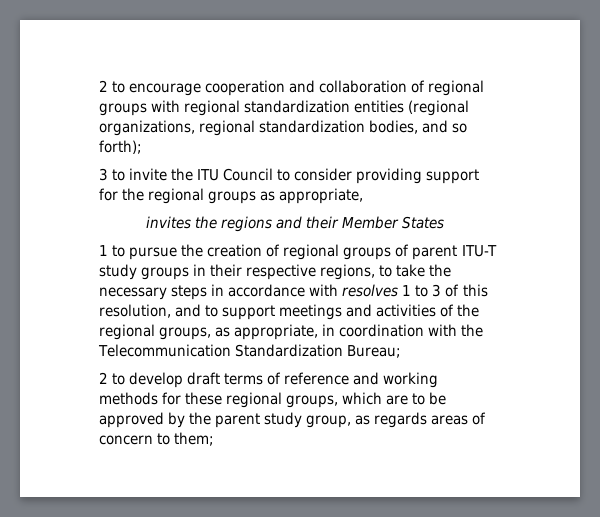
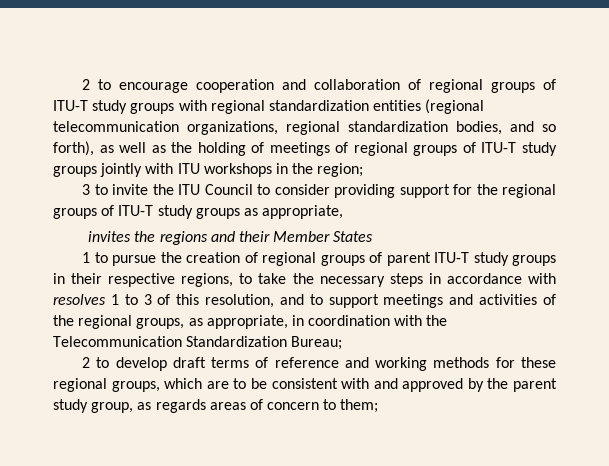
- 2 to encourage cooperation and collaboration of regional groups with regional standardization entities (regional organizations, regional standardization bodies, and so forth);
+ 2 to encourage cooperation and collaboration of regional groups of ITU-T study groups with regional standardization entities (regional telecommunication organizations, regional standardization bodies, and so forth), as well as the holding of meetings of regional groups of ITU-T study groups jointly with ITU workshops in the region;
- 3 to invite the ITU Council to consider providing support for the regional groups as appropriate,
+ 3 to invite the ITU Council to consider providing support for the regional groups of ITU-T study groups as appropriate,
- 2 to develop draft terms of reference and working methods for these regional groups, which are to be approved by the parent study group, as regards areas of concern to them;
+ 2 to develop draft terms of reference and working methods for these regional groups, which are to be consistent with and approved by the parent study group, as regards areas of concern to them;

